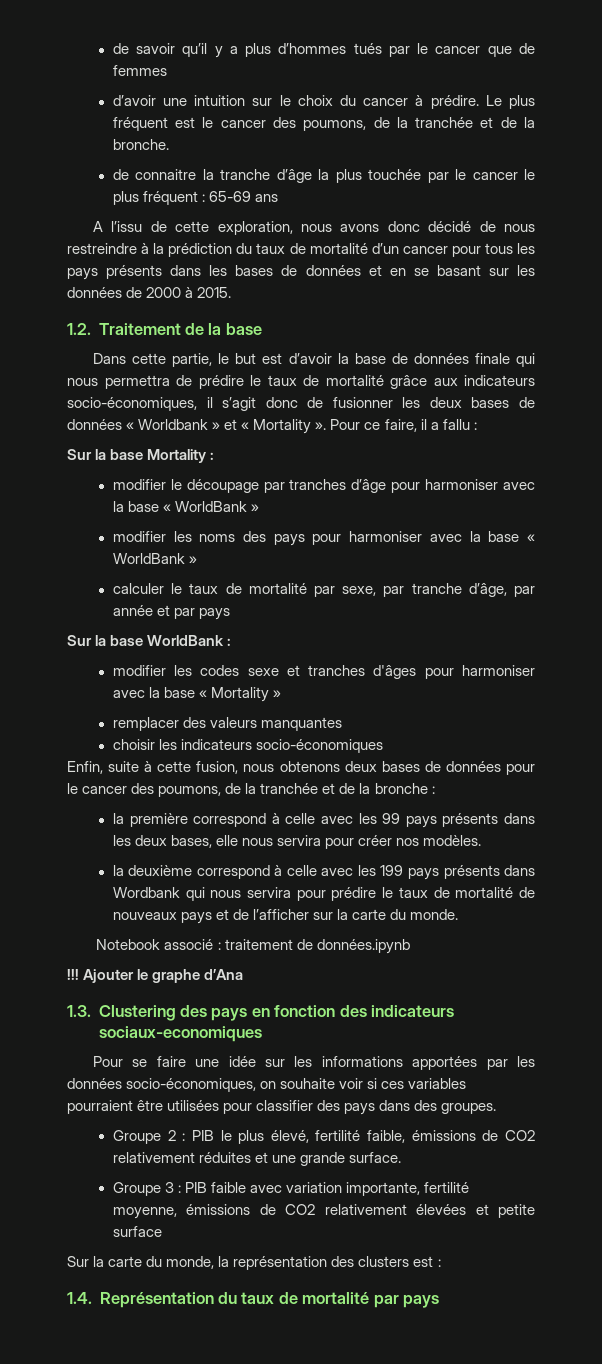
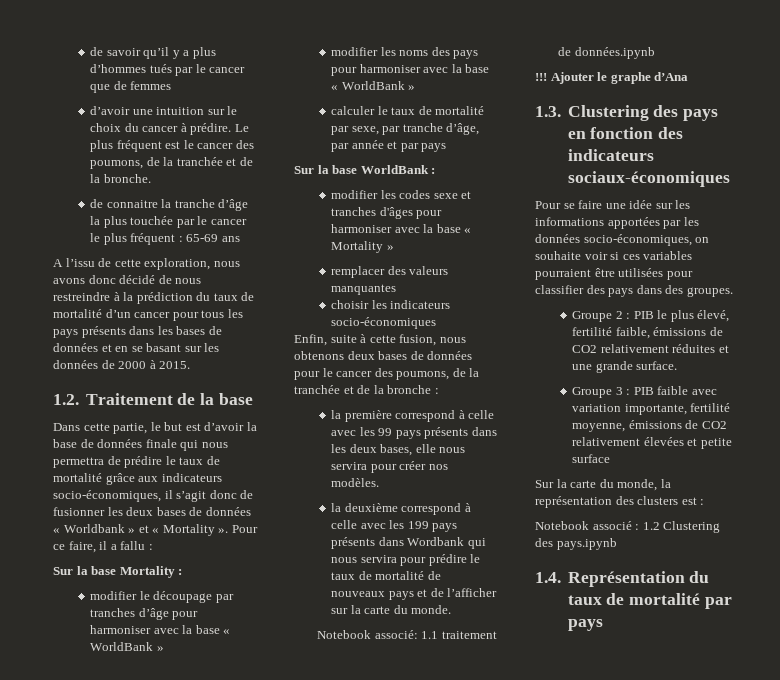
- Notebook associé : traitement de données.ipynb
+ Notebook associé: 1.1 traitement de données.ipynb
- 1.3. Clustering des pays en fonction des indicateurs sociaux-economiques
+ 1.3. Clustering des pays en fonction des indicateurs sociaux-économiques
+ Notebook associé : 1.2 Clustering des pays.ipynb

